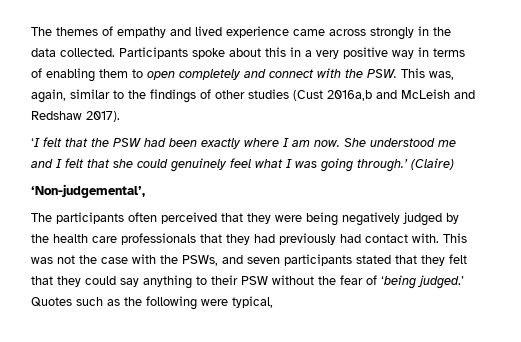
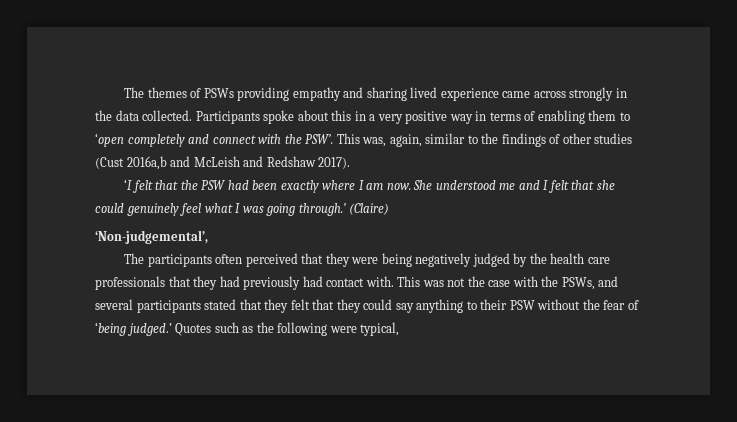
- The themes of empathy and lived experience came across strongly in the data collected.
+ The themes of PSWs providing empathy and sharing lived experience came across strongly in the data collected.
- Participants spoke about this in a very positive way in terms of enabling them to open completely and connect with the PSW. This was, again, similar to the findings of other studies (Cust 2016a,b and McLeish and Redshaw 2017).
+ Participants spoke about this in a very positive way in terms of enabling them to ‘open completely and connect with the PSW’. This was, again, similar to the findings of other studies (Cust 2016a,b and McLeish and Redshaw 2017).
- This was not the case with the PSWs, and seven participants stated that they felt that they could say anything to their PSW without the fear of ‘being judged.’
+ This was not the case with the PSWs, and several participants stated that they felt that they could say anything to their PSW without the fear of ‘being judged.’

